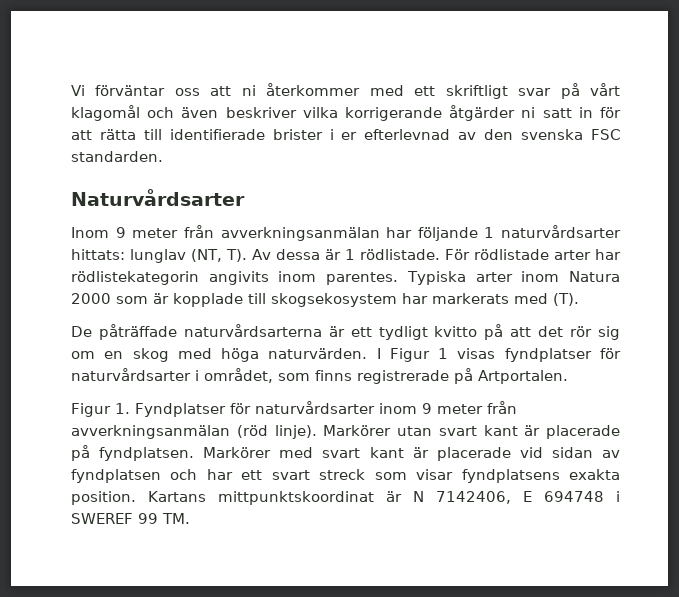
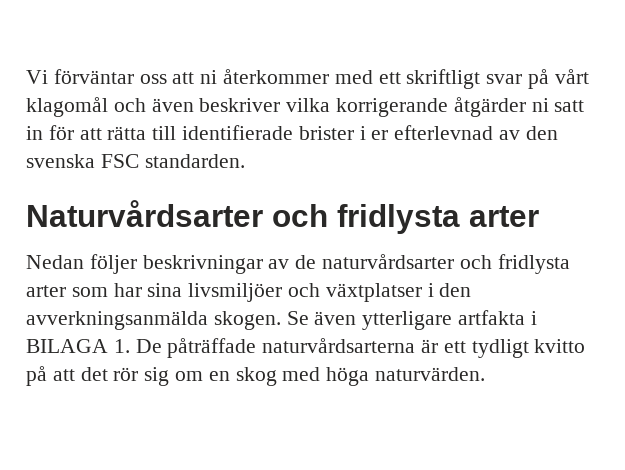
- Naturvårdsarter
- Inom 9 meter från avverkningsanmälan har följande 1 naturvårdsarter hittats: lunglav (NT, T). Av dessa är 1 rödlistade. För rödlistade arter har rödlistekategorin angivits inom parentes. Typiska arter inom Natura 2000 som är kopplade till skogsekosystem har markerats med (T).
- De påträffade naturvårdsarterna är ett tydligt kvitto på att det rör sig om en skog med höga naturvärden. I Figur 1 visas fyndplatser för naturvårdsarter i området, som finns registrerade på Artportalen.
- Figur 1. Fyndplatser för naturvårdsarter inom 9 meter från avverkningsanmälan (röd linje). Markörer utan svart kant är placerade på fyndplatsen. Markörer med svart kant är placerade vid sidan av fyndplatsen och har ett svart streck som visar fyndplatsens exakta position. Kartans mittpunktskoordinat är N 7142406, E 694748 i SWEREF 99 TM.
+ Naturvårdsarter och fridlysta arter
+ Nedan följer beskrivningar av de naturvårdsarter och fridlysta arter som har sina livsmiljöer och växtplatser i den avverkningsanmälda skogen. Se även ytterligare artfakta i BILAGA 1. De påträffade naturvårdsarterna är ett tydligt kvitto på att det rör sig om en skog med höga naturvärden.

